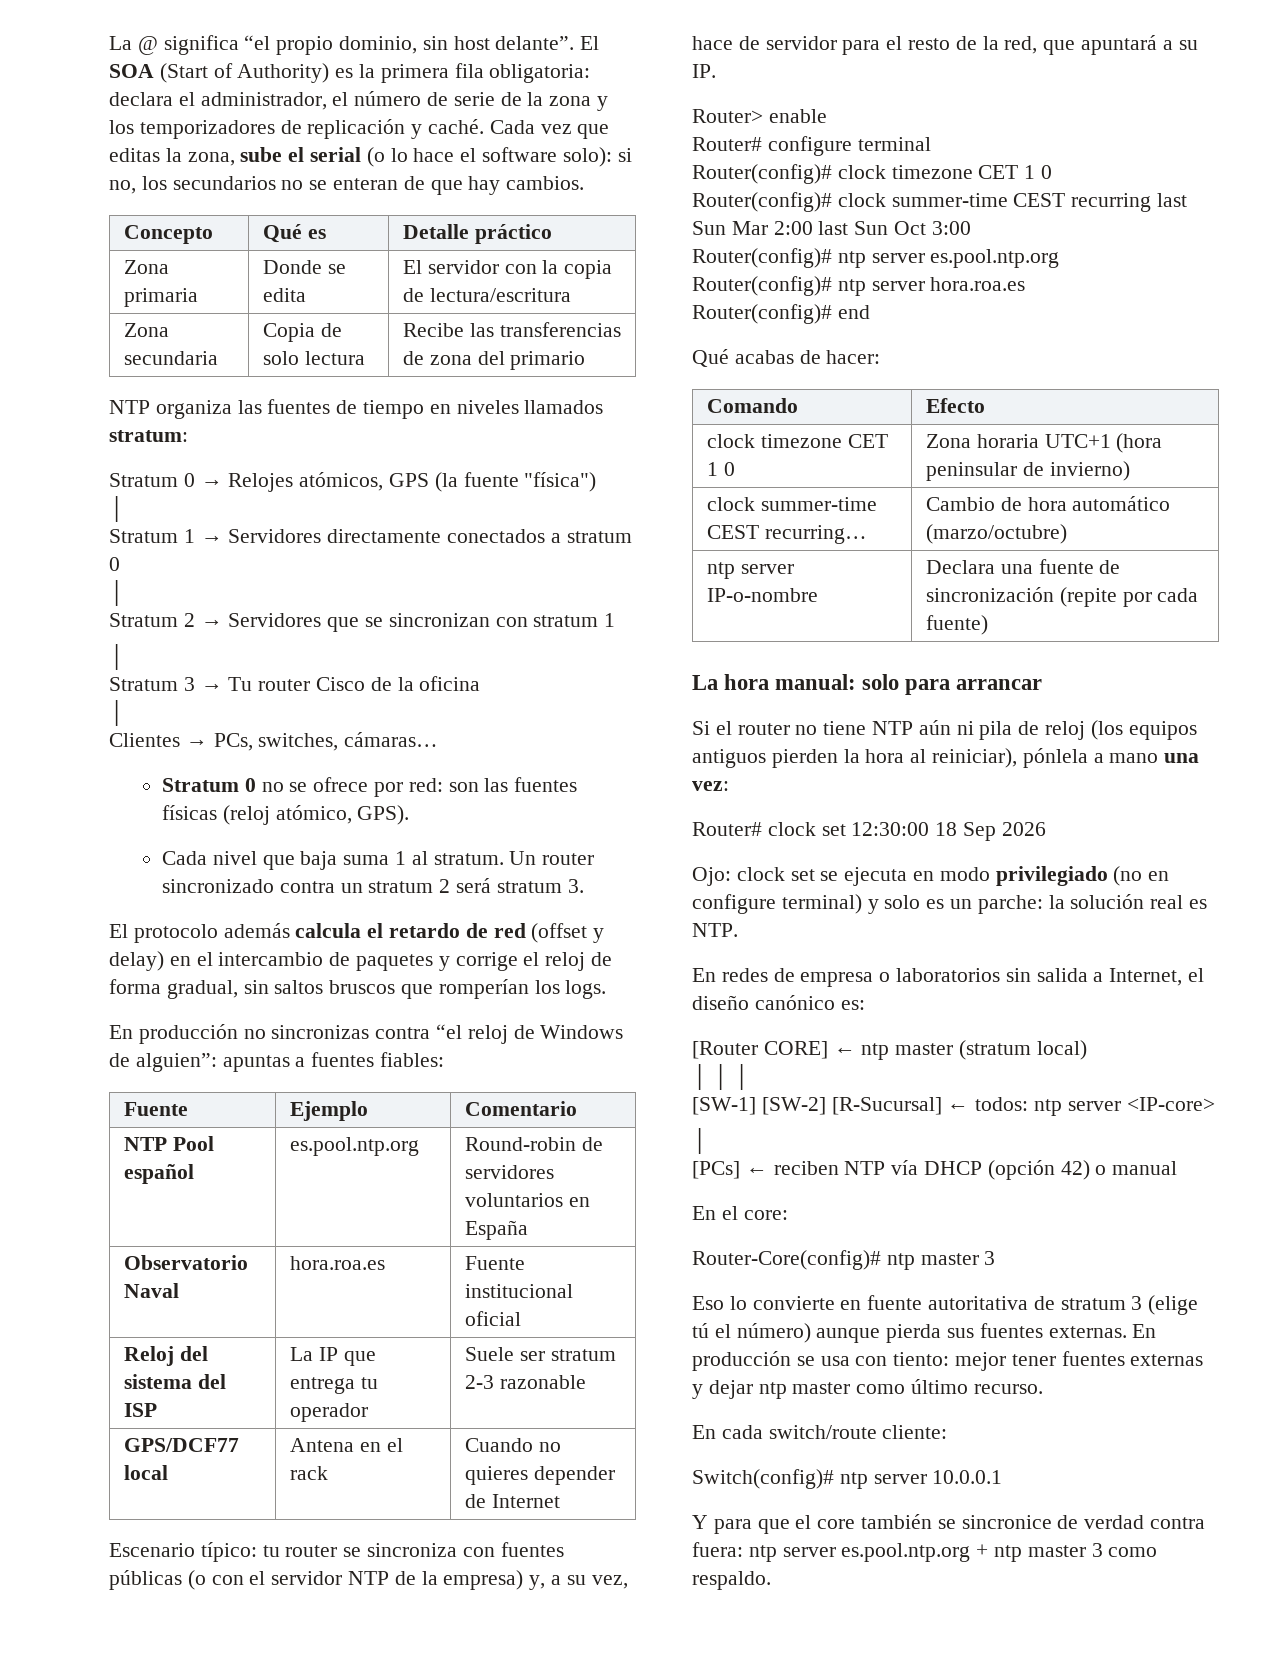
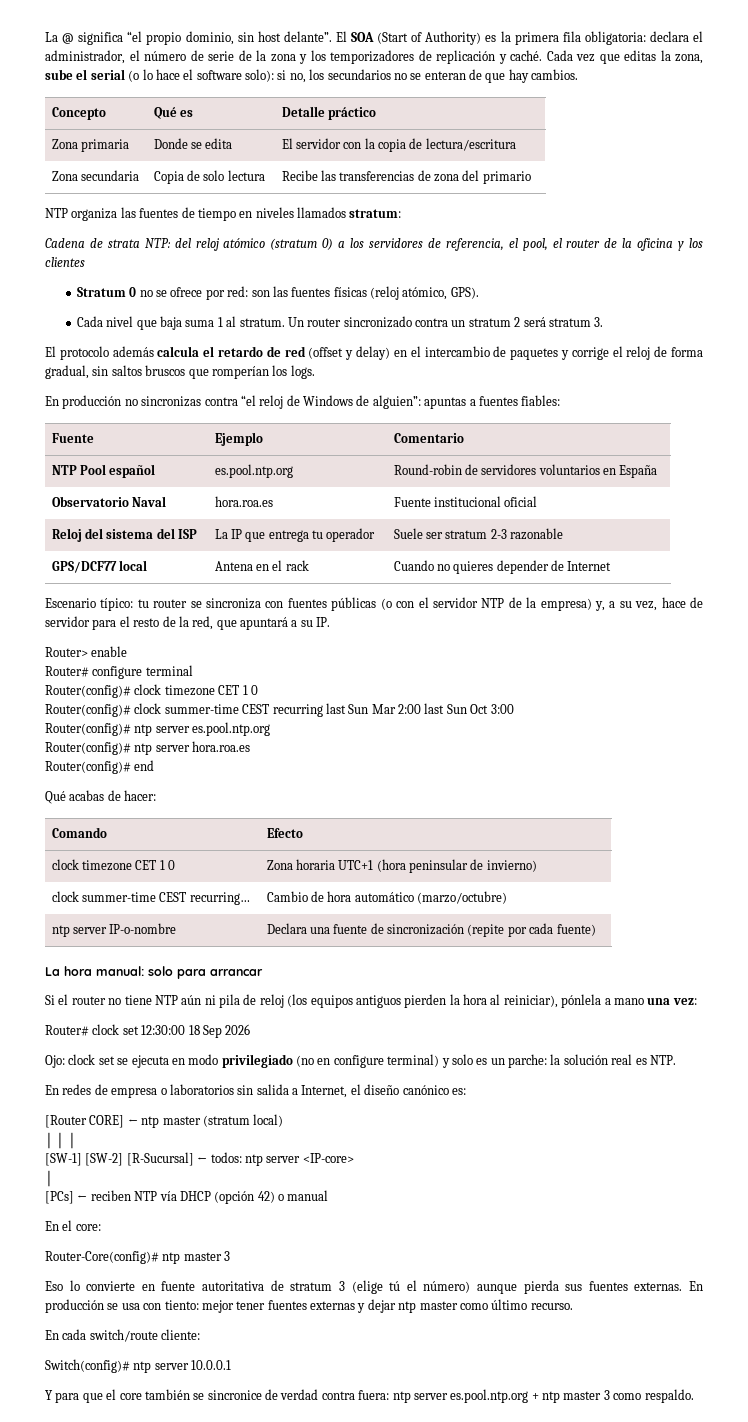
- Stratum 0 → Relojes atómicos, GPS (la fuente "física")
- │
- Stratum 1 → Servidores directamente conectados a stratum 0
- │
- Stratum 2 → Servidores que se sincronizan con stratum 1
- │
- Stratum 3 → Tu router Cisco de la oficina
- │
- Clientes → PCs, switches, cámaras…
+ Cadena de strata NTP: del reloj atómico (stratum 0) a los servidores de referencia, el pool, el router de la oficina y los clientes

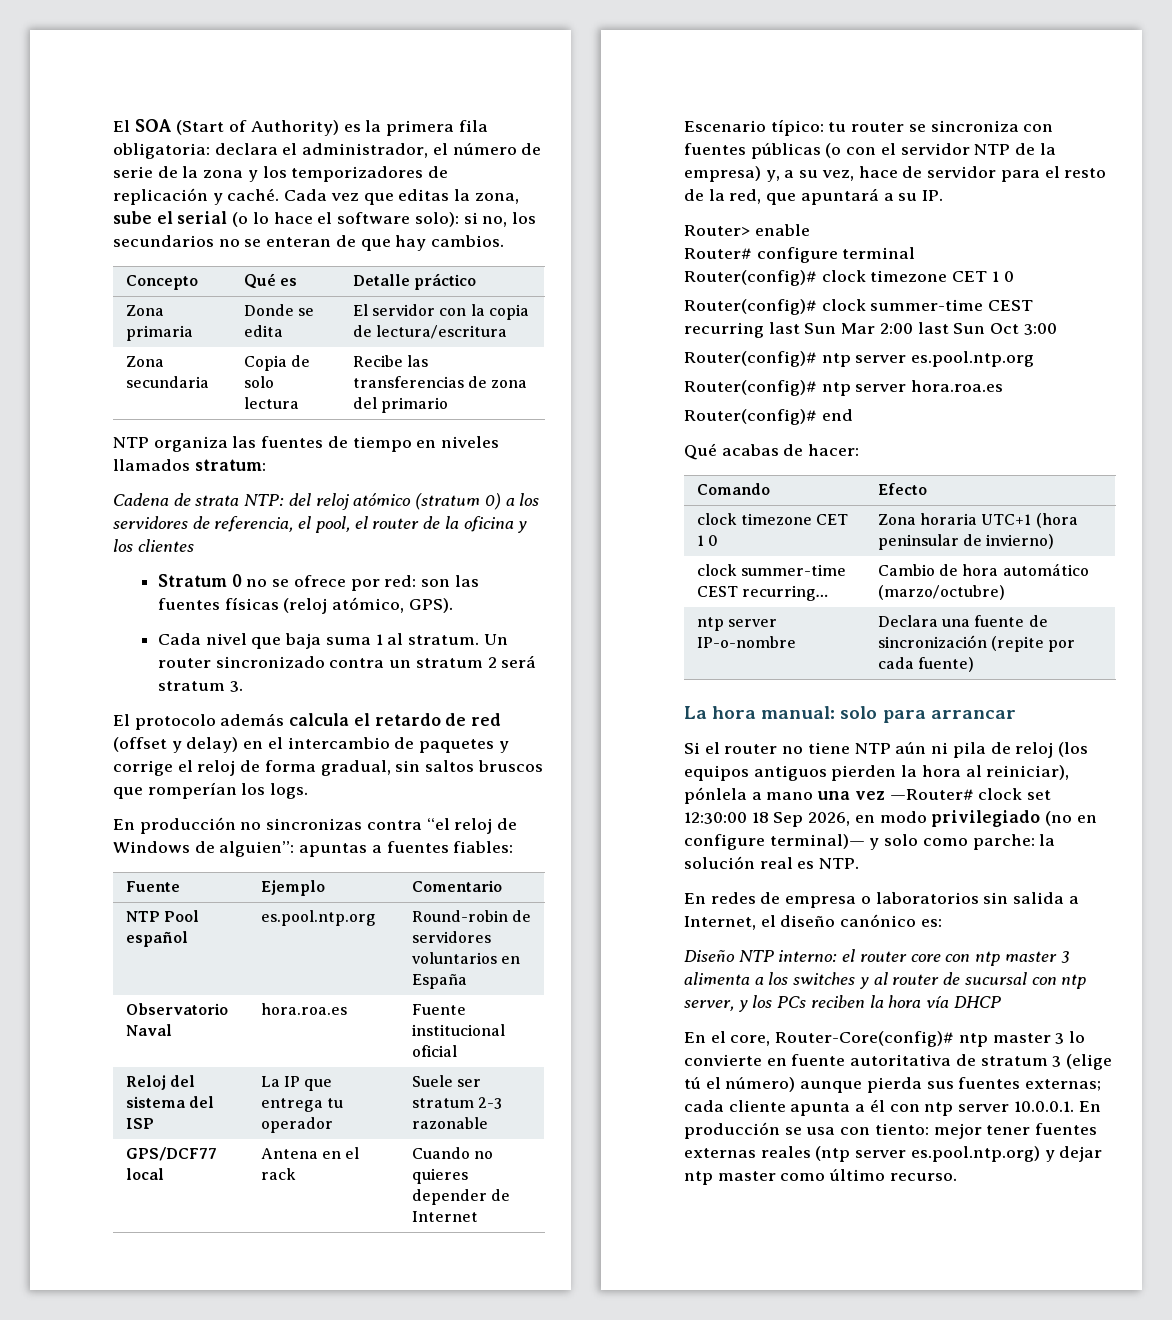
- La @ significa “el propio dominio, sin host delante”.
- Si el router no tiene NTP aún ni pila de reloj (los equipos antiguos pierden la hora al reiniciar), pónlela a mano una vez:
- Router# clock set 12:30:00 18 Sep 2026
- Ojo: clock set se ejecuta en modo privilegiado (no en configure terminal) y solo es un parche: la solución real es NTP.
+ Si el router no tiene NTP aún ni pila de reloj (los equipos antiguos pierden la hora al reiniciar), pónlela a mano una vez —Router# clock set 12:30:00 18 Sep 2026, en modo privilegiado (no en configure terminal)— y solo como parche: la solución real es NTP.
- [Router CORE] ← ntp master (stratum local)
- │ │ │
- [SW-1] [SW-2] [R-Sucursal] ← todos: ntp server <IP-core>
- │
- [PCs] ← reciben NTP vía DHCP (opción 42) o manual
+ Diseño NTP interno: el router core con ntp master 3 alimenta a los switches y al router de sucursal con ntp server, y los PCs reciben la hora vía DHCP
- En el core:
- Router-Core(config)# ntp master 3
- Eso lo convierte en fuente autoritativa de stratum 3 (elige tú el número) aunque pierda sus fuentes externas. En producción se usa con tiento: mejor tener fuentes externas y dejar ntp master como último recurso.
+ En el core, Router-Core(config)# ntp master 3 lo convierte en fuente autoritativa de stratum 3 (elige tú el número) aunque pierda sus fuentes externas; cada cliente apunta a él con ntp server 10.0.0.1. En producción se usa con tiento: mejor tener fuentes externas reales (ntp server es.pool.ntp.org) y dejar ntp master como último recurso.
- En cada switch/route cliente:
- Switch(config)# ntp server 10.0.0.1
- Y para que el core también se sincronice de verdad contra fuera: ntp server es.pool.ntp.org + ntp master 3 como respaldo.

